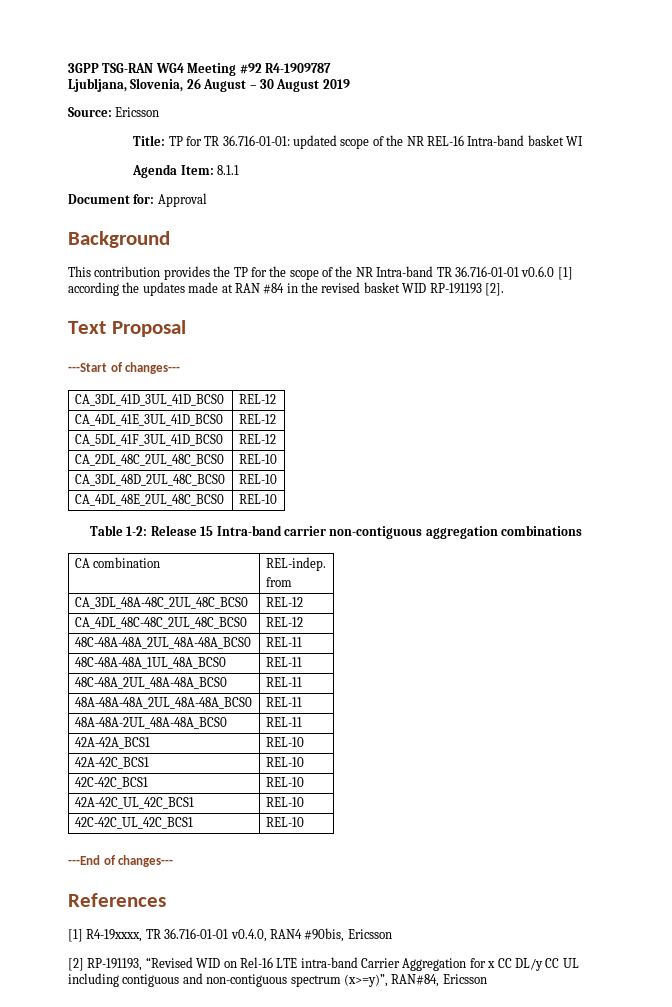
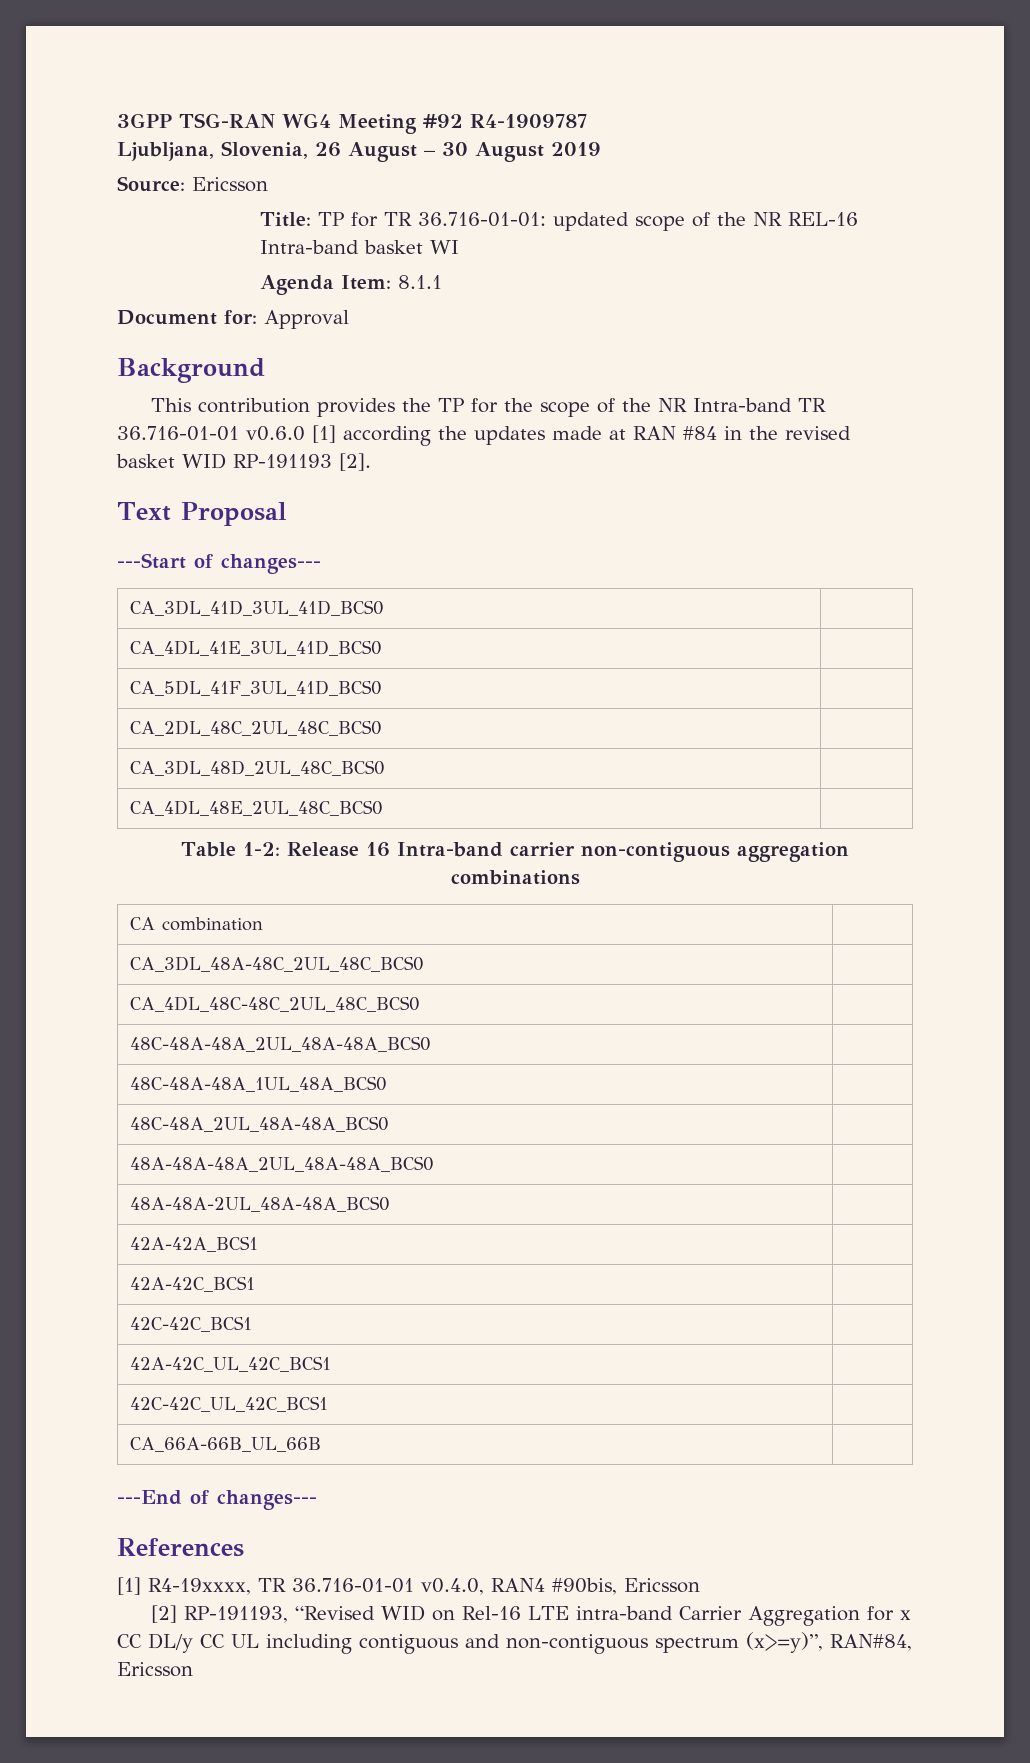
- CA_3DL_41D_3UL_41D_BCS0 | REL-12
+ CA_3DL_41D_3UL_41D_BCS0 |
- CA_4DL_41E_3UL_41D_BCS0 | REL-12
+ CA_4DL_41E_3UL_41D_BCS0 |
- CA_5DL_41F_3UL_41D_BCS0 | REL-12
+ CA_5DL_41F_3UL_41D_BCS0 |
- CA_2DL_48C_2UL_48C_BCS0 | REL-10
+ CA_2DL_48C_2UL_48C_BCS0 |
- CA_3DL_48D_2UL_48C_BCS0 | REL-10
+ CA_3DL_48D_2UL_48C_BCS0 |
- CA_4DL_48E_2UL_48C_BCS0 | REL-10
+ CA_4DL_48E_2UL_48C_BCS0 |
- Table 1-2: Release 15 Intra-band carrier non-contiguous aggregation combinations
+ Table 1-2: Release 16 Intra-band carrier non-contiguous aggregation combinations
- CA combination | REL-indep.
- from
+ CA combination |
- CA_3DL_48A-48C_2UL_48C_BCS0 | REL-12
+ CA_3DL_48A-48C_2UL_48C_BCS0 |
- CA_4DL_48C-48C_2UL_48C_BCS0 | REL-12
+ CA_4DL_48C-48C_2UL_48C_BCS0 |
- 48C-48A-48A_2UL_48A-48A_BCS0 | REL-11
+ 48C-48A-48A_2UL_48A-48A_BCS0 |
- 48C-48A-48A_1UL_48A_BCS0 | REL-11
+ 48C-48A-48A_1UL_48A_BCS0 |
- 48C-48A_2UL_48A-48A_BCS0 | REL-11
+ 48C-48A_2UL_48A-48A_BCS0 |
- 48A-48A-48A_2UL_48A-48A_BCS0 | REL-11
+ 48A-48A-48A_2UL_48A-48A_BCS0 |
- 48A-48A-2UL_48A-48A_BCS0 | REL-11
+ 48A-48A-2UL_48A-48A_BCS0 |
- 42A-42A_BCS1 | REL-10
+ 42A-42A_BCS1 |
- 42A-42C_BCS1 | REL-10
+ 42A-42C_BCS1 |
- 42C-42C_BCS1 | REL-10
+ 42C-42C_BCS1 |
- 42A-42C_UL_42C_BCS1 | REL-10
+ 42A-42C_UL_42C_BCS1 |
- 42C-42C_UL_42C_BCS1 | REL-10
+ 42C-42C_UL_42C_BCS1 |
+ CA_66A-66B_UL_66B |

